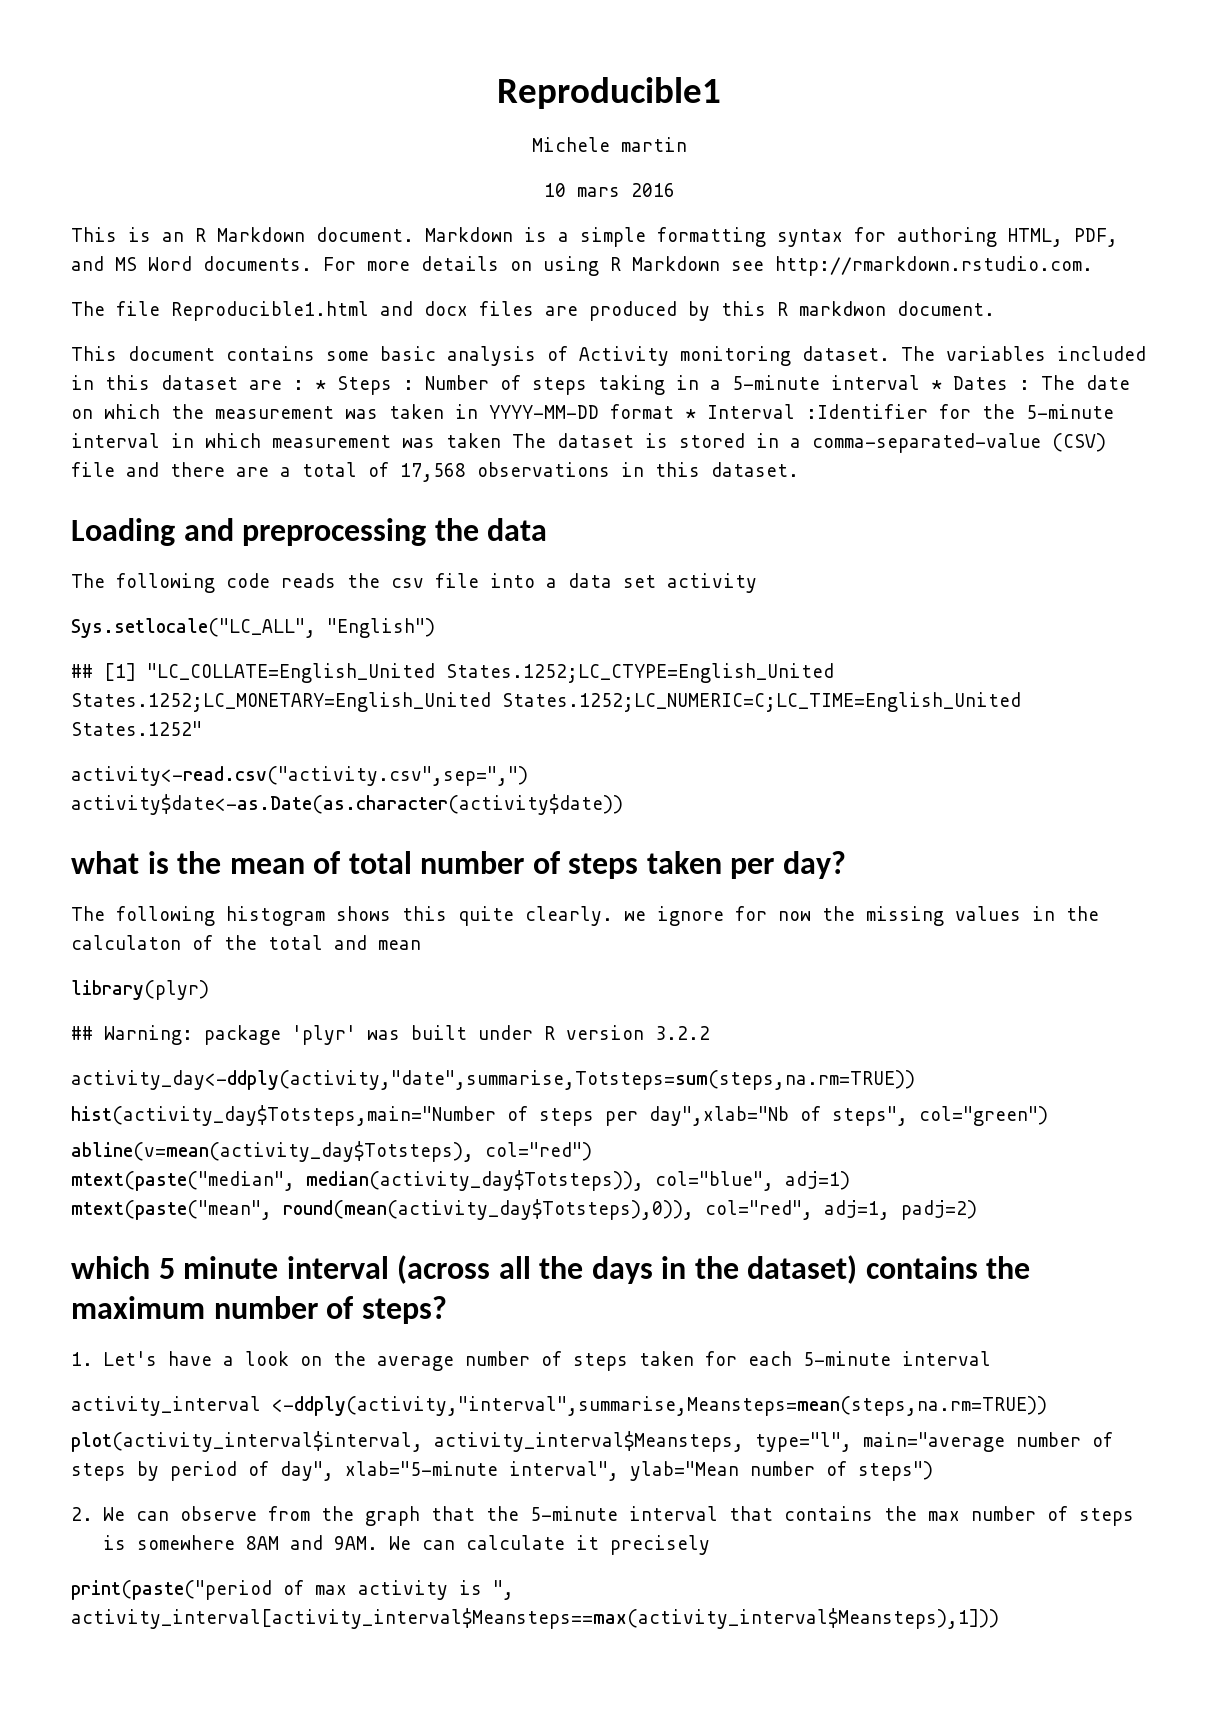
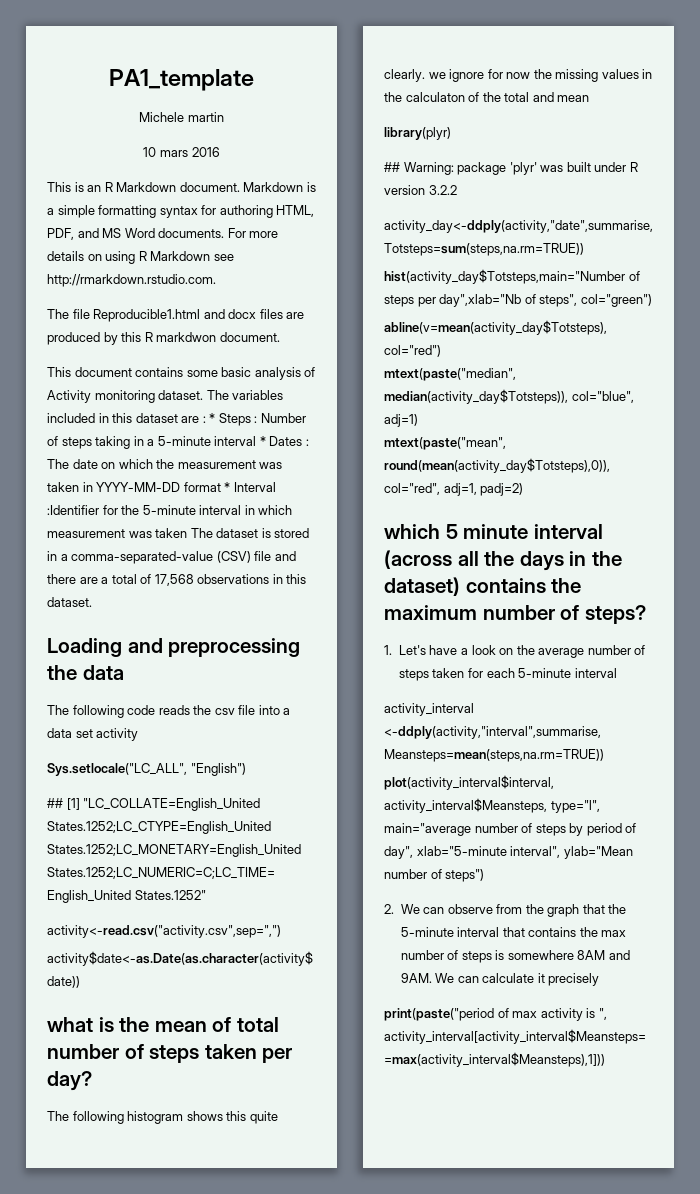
- Reproducible1
+ PA1_template

